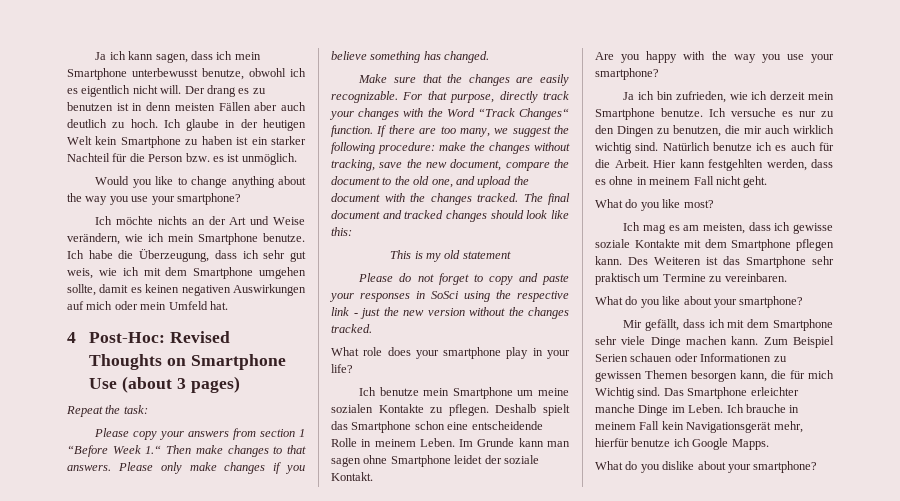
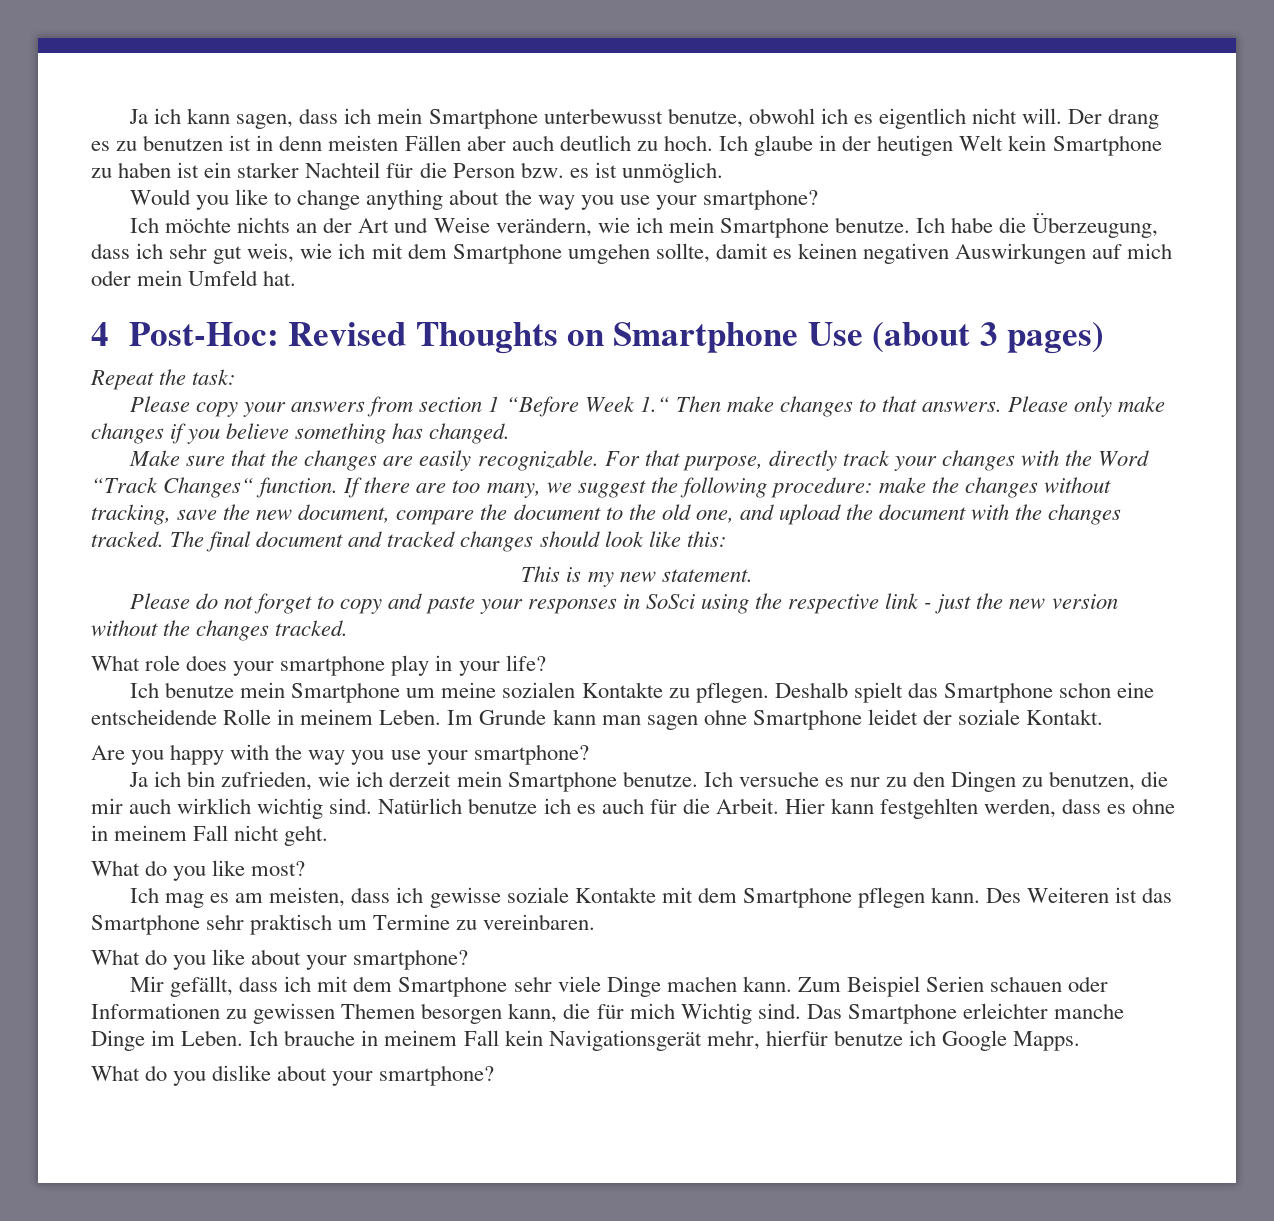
- This is my old statement
+ This is my new statement.

